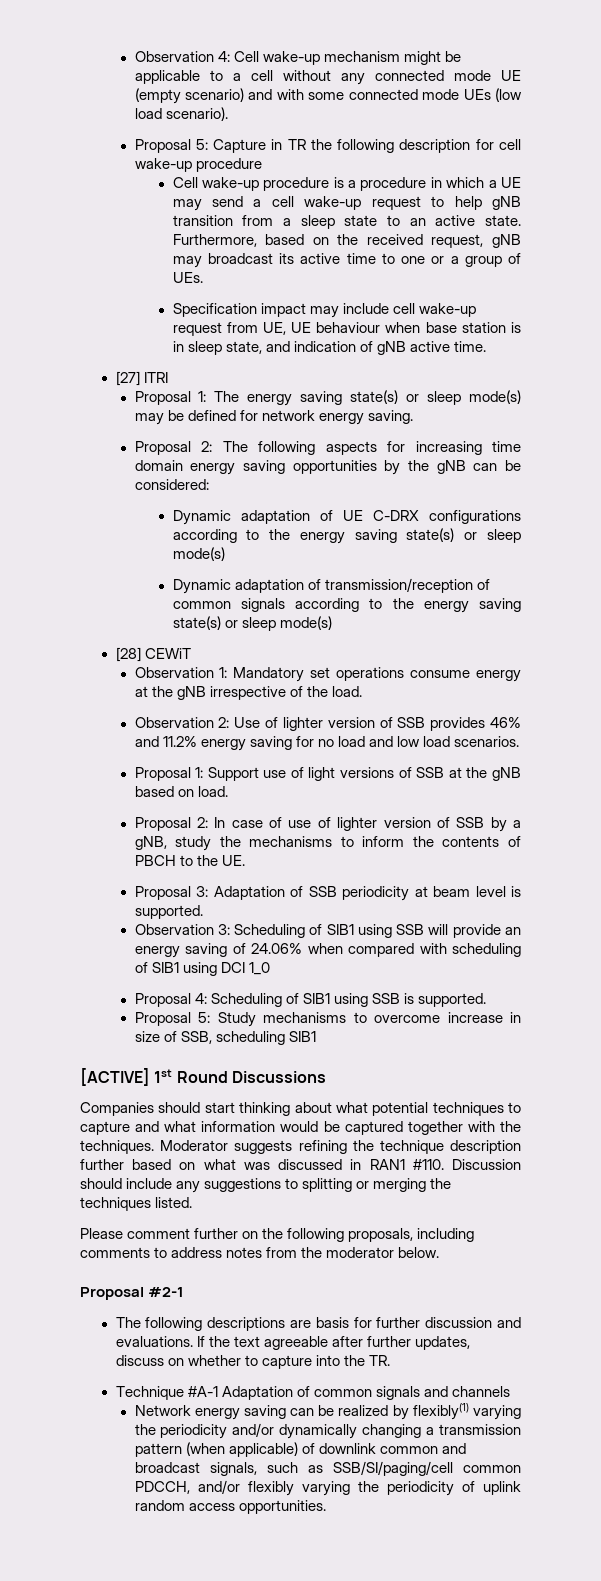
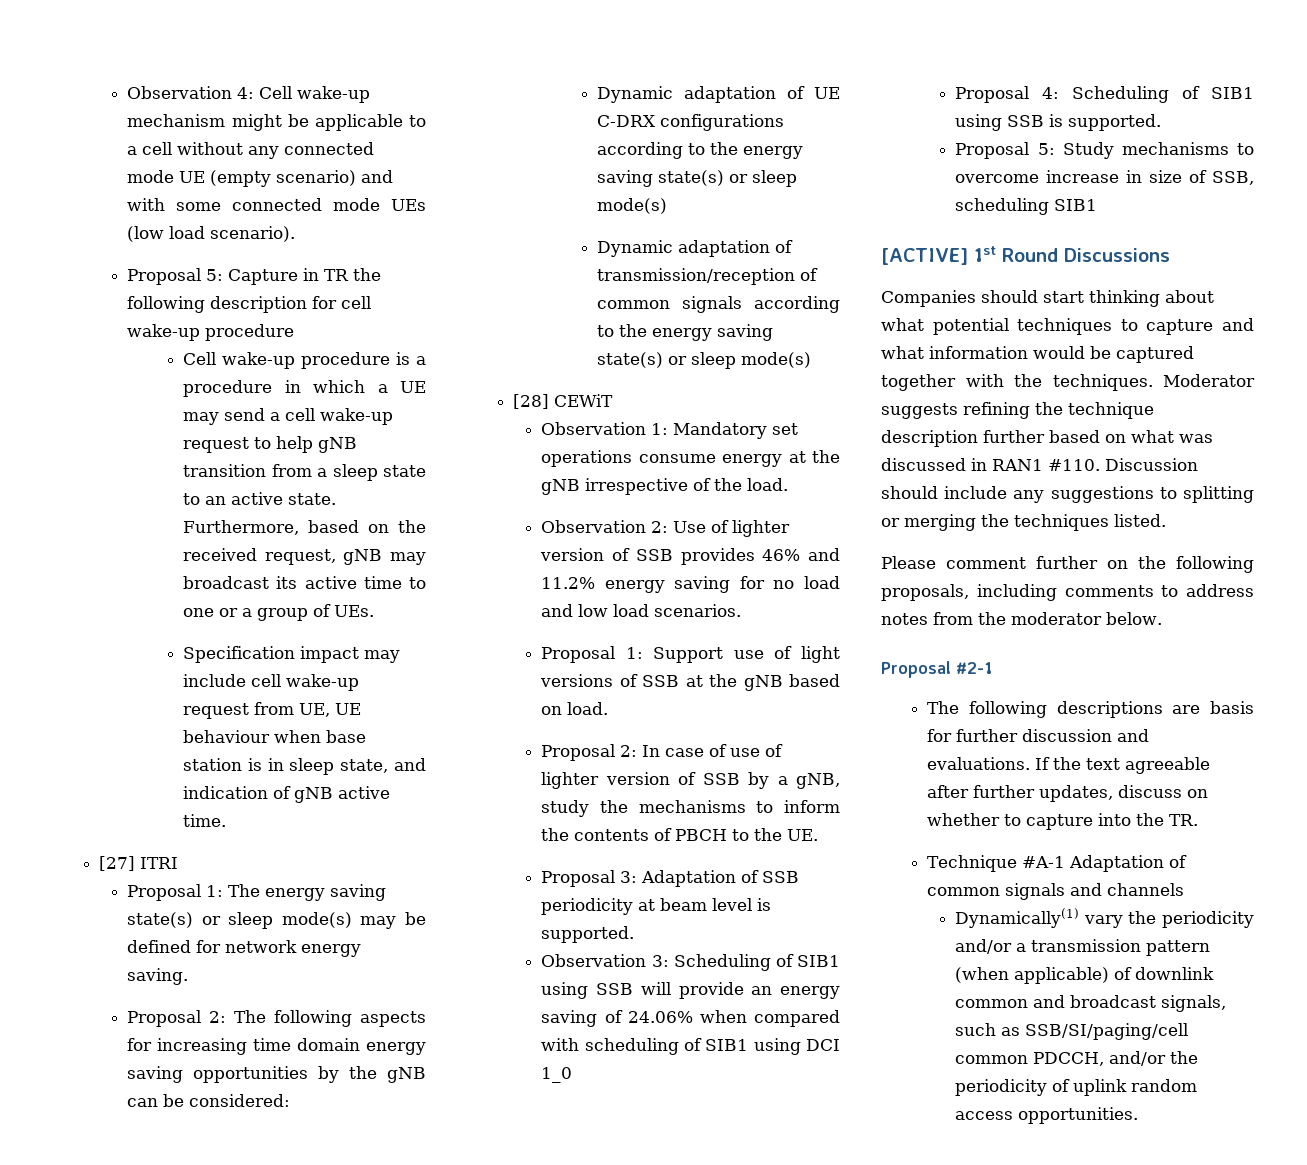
- Network energy saving can be realized by flexibly(1) varying the periodicity and/or dynamically changing a transmission pattern (when applicable) of downlink common and broadcast signals, such as SSB/SI/paging/cell common PDCCH, and/or flexibly varying the periodicity of uplink random access opportunities.
+ Dynamically(1) vary the periodicity and/or a transmission pattern (when applicable) of downlink common and broadcast signals, such as SSB/SI/paging/cell common PDCCH, and/or the periodicity of uplink random access opportunities.

